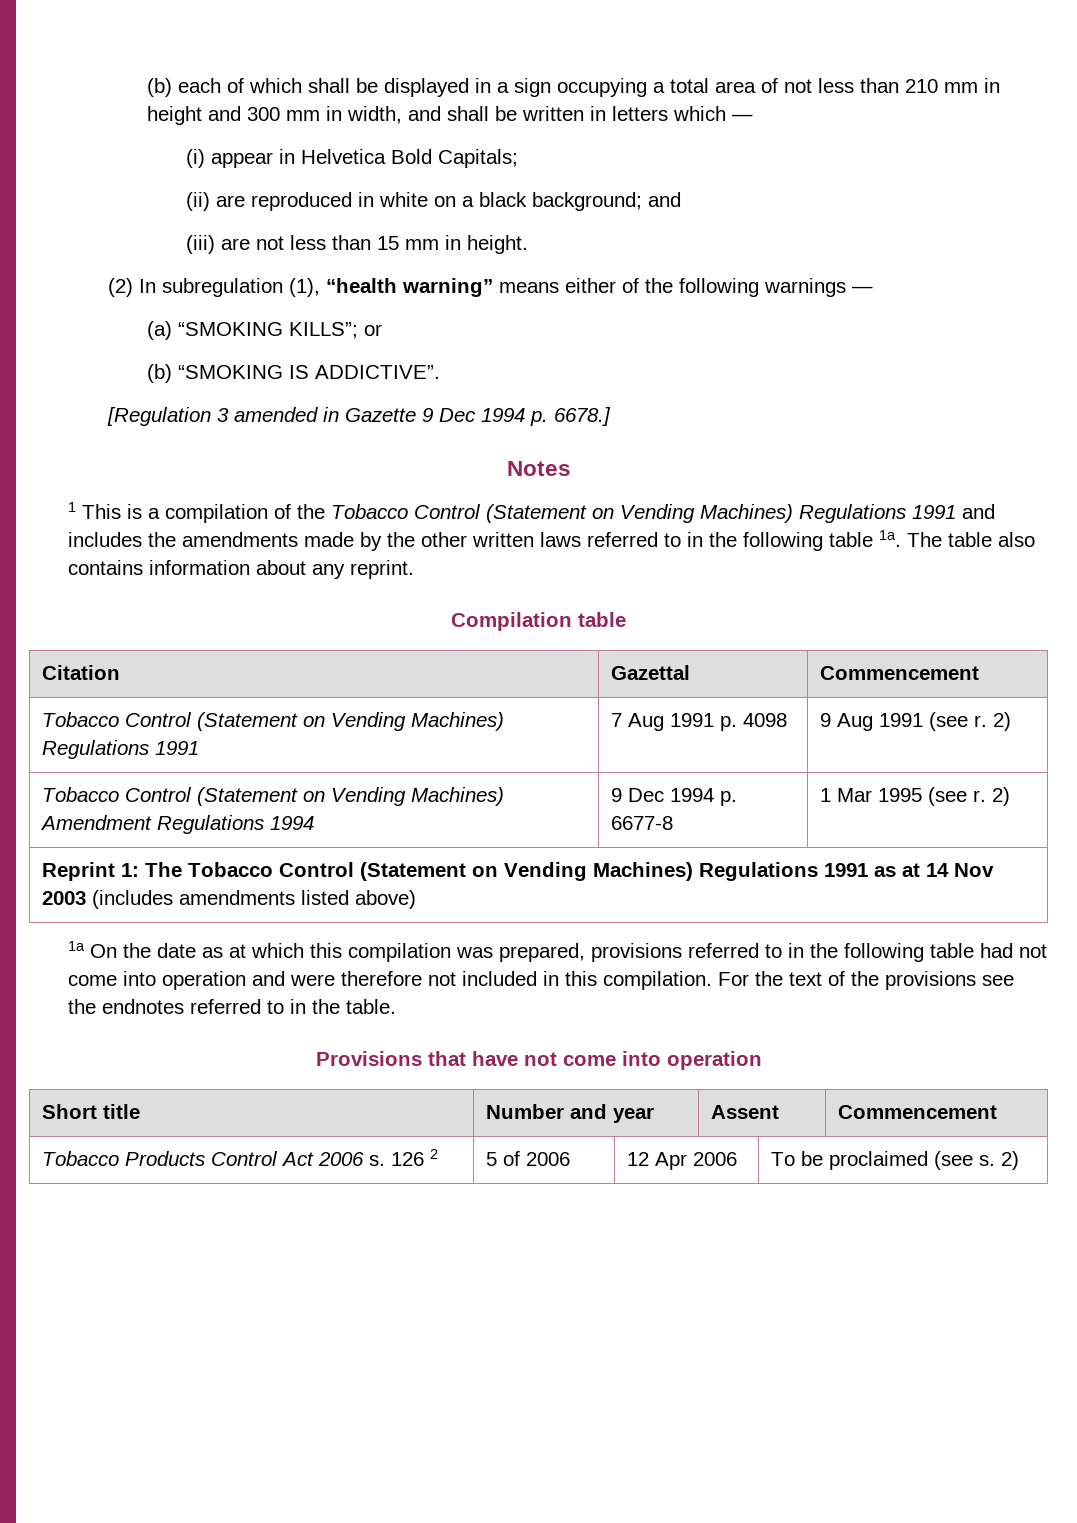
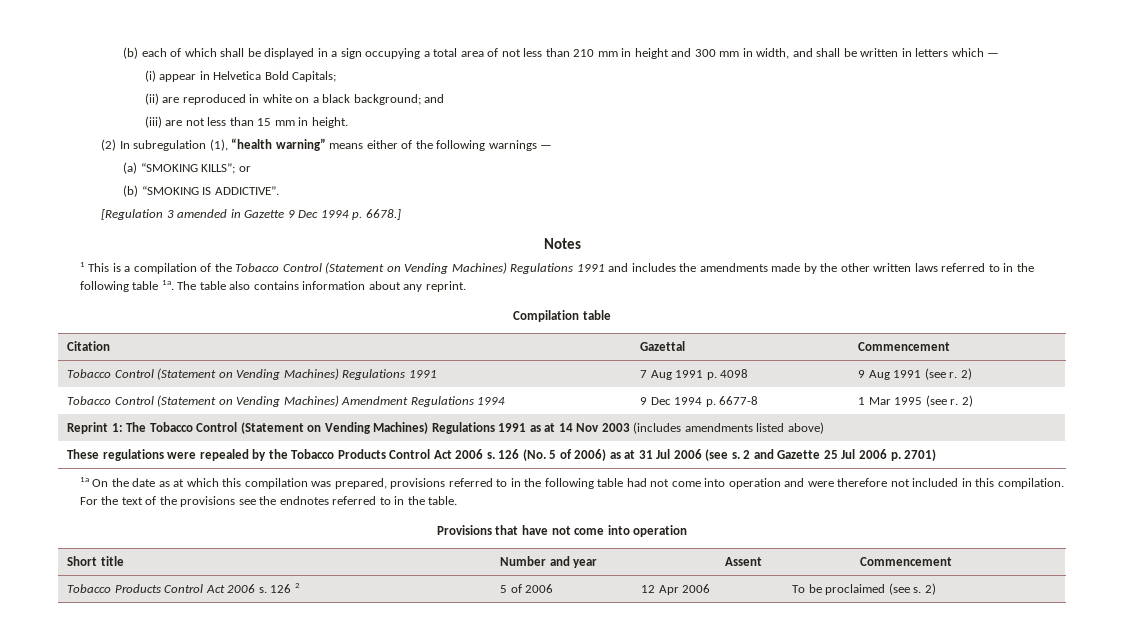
+ These regulations were repealed by the Tobacco Products Control Act 2006 s. 126 (No. 5 of 2006) as at 31 Jul 2006 (see s. 2 and Gazette 25 Jul 2006 p. 2701)

